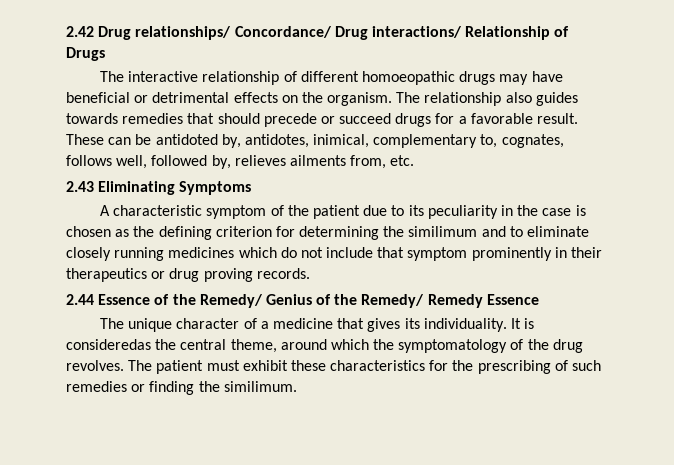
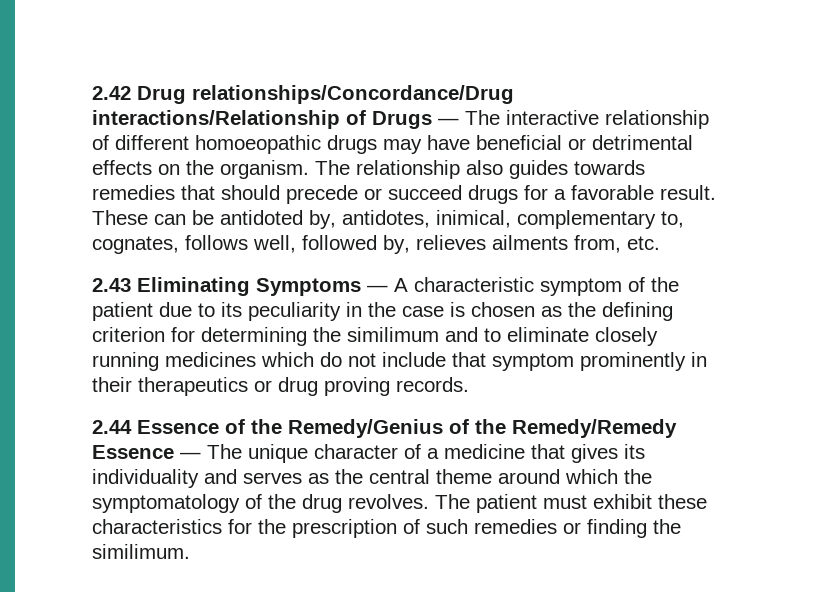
- 2.42 Drug relationships/ Concordance/ Drug interactions/ Relationship of Drugs
- The interactive relationship of different homoeopathic drugs may have beneficial or detrimental effects on the organism.
+ 2.42 Drug relationships/Concordance/Drug interactions/Relationship of Drugs — The interactive relationship of different homoeopathic drugs may have beneficial or detrimental effects on the organism.
- 2.43 Eliminating Symptoms
- A characteristic symptom of the patient due to its peculiarity in the case is chosen as the defining criterion for determining the similimum and to eliminate closely running medicines which do not include that symptom prominently in their therapeutics or drug proving records.
+ 2.43 Eliminating Symptoms — A characteristic symptom of the patient due to its peculiarity in the case is chosen as the defining criterion for determining the similimum and to eliminate closely running medicines which do not include that symptom prominently in their therapeutics or drug proving records.
- 2.44 Essence of the Remedy/ Genius of the Remedy/ Remedy Essence
- The unique character of a medicine that gives its individuality. It is consideredas the central theme, around which the symptomatology of the drug revolves.
+ 2.44 Essence of the Remedy/Genius of the Remedy/Remedy Essence — The unique character of a medicine that gives its individuality and serves as the central theme around which the symptomatology of the drug revolves.
- The patient must exhibit these characteristics for the prescribing of such remedies or finding the similimum.
+ The patient must exhibit these characteristics for the prescription of such remedies or finding the similimum.

